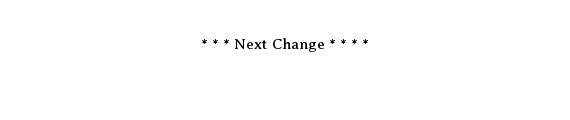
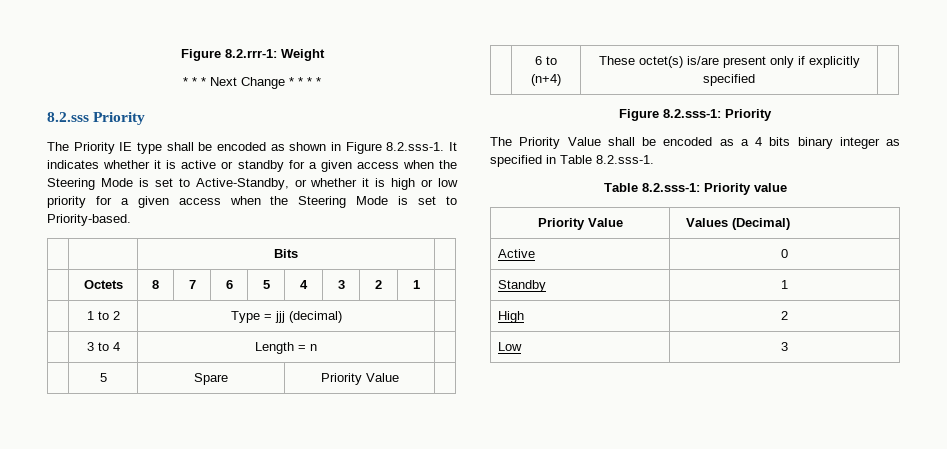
+ Figure 8.2.rrr-1: Weight
+ 8.2.sss Priority
+ The Priority IE type shall be encoded as shown in Figure 8.2.sss-1. It indicates whether it is active or standby for a given access when the Steering Mode is set to Active-Standby, or whether it is high or low priority for a given access when the Steering Mode is set to Priority-based.
+ | | Bits |
+ | Octets | 8 | 7 | 6 | 5 | 4 | 3 | 2 | 1 |
+ | 1 to 2 | Type = jjj (decimal) |
+ | 3 to 4 | Length = n |
+ | 5 | Spare | Priority Value |
+ | 6 to (n+4) | These octet(s) is/are present only if explicitly specified |
+ Figure 8.2.sss-1: Priority
+ The Priority Value shall be encoded as a 4 bits binary integer as specified in Table 8.2.sss-1.
+ Table 8.2.sss-1: Priority value
+ Priority Value | Values (Decimal)
+ Active | 0
+ Standby | 1
+ High | 2
+ Low | 3

